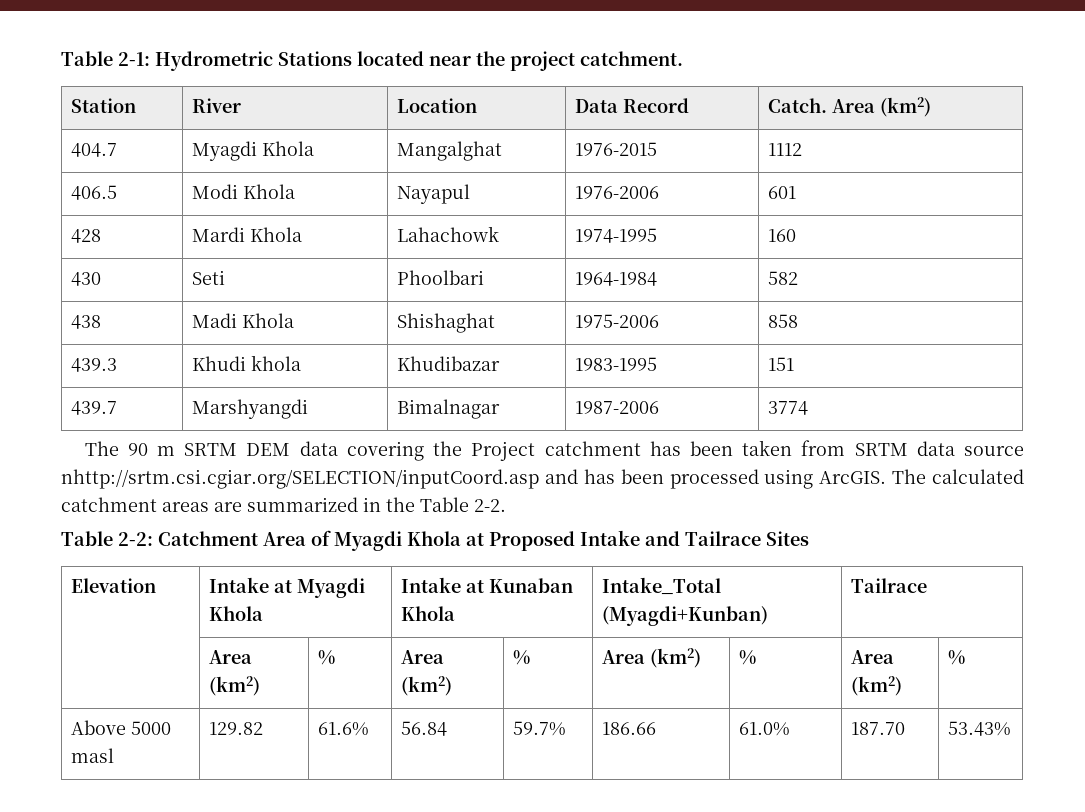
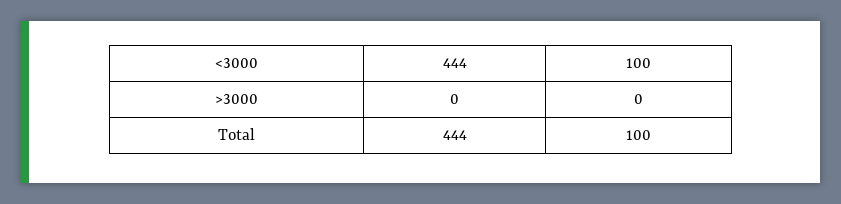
- Table 2-1: Hydrometric Stations located near the project catchment.
- Station | River | Location | Data Record | Catch. Area (km2)
- 404.7 | Myagdi Khola | Mangalghat | 1976-2015 | 1112
- 406.5 | Modi Khola | Nayapul | 1976-2006 | 601
- 428 | Mardi Khola | Lahachowk | 1974-1995 | 160
- 430 | Seti | Phoolbari | 1964-1984 | 582
- 438 | Madi Khola | Shishaghat | 1975-2006 | 858
- 439.3 | Khudi khola | Khudibazar | 1983-1995 | 151
- 439.7 | Marshyangdi | Bimalnagar | 1987-2006 | 3774
- The 90 m SRTM DEM data covering the Project catchment has been taken from SRTM data source nhttp://srtm.csi.cgiar.org/SELECTION/inputCoord.asp and has been processed using ArcGIS. The calculated catchment areas are summarized in the Table 2-2.
- Table 2-2: Catchment Area of Myagdi Khola at Proposed Intake and Tailrace Sites
- Elevation | Intake at Myagdi Khola | Intake at Kunaban Khola | Intake_Total (Myagdi+Kunban) | Tailrace
- | Area (km2) | % | Area (km2) | % | Area (km2) | % | Area (km2) | %
- Above 5000 masl | 129.82 | 61.6% | 56.84 | 59.7% | 186.66 | 61.0% | 187.70 | 53.43%
+ <3000 | 444 | 100
+ >3000 | 0 | 0
+ Total | 444 | 100

